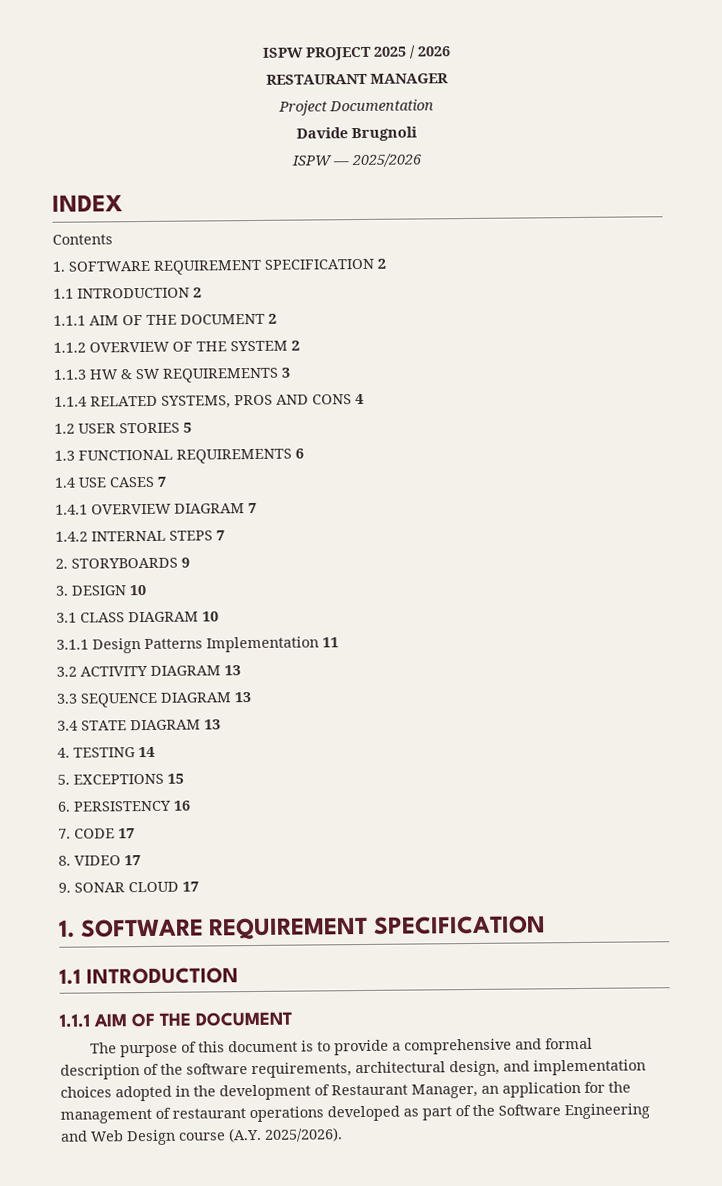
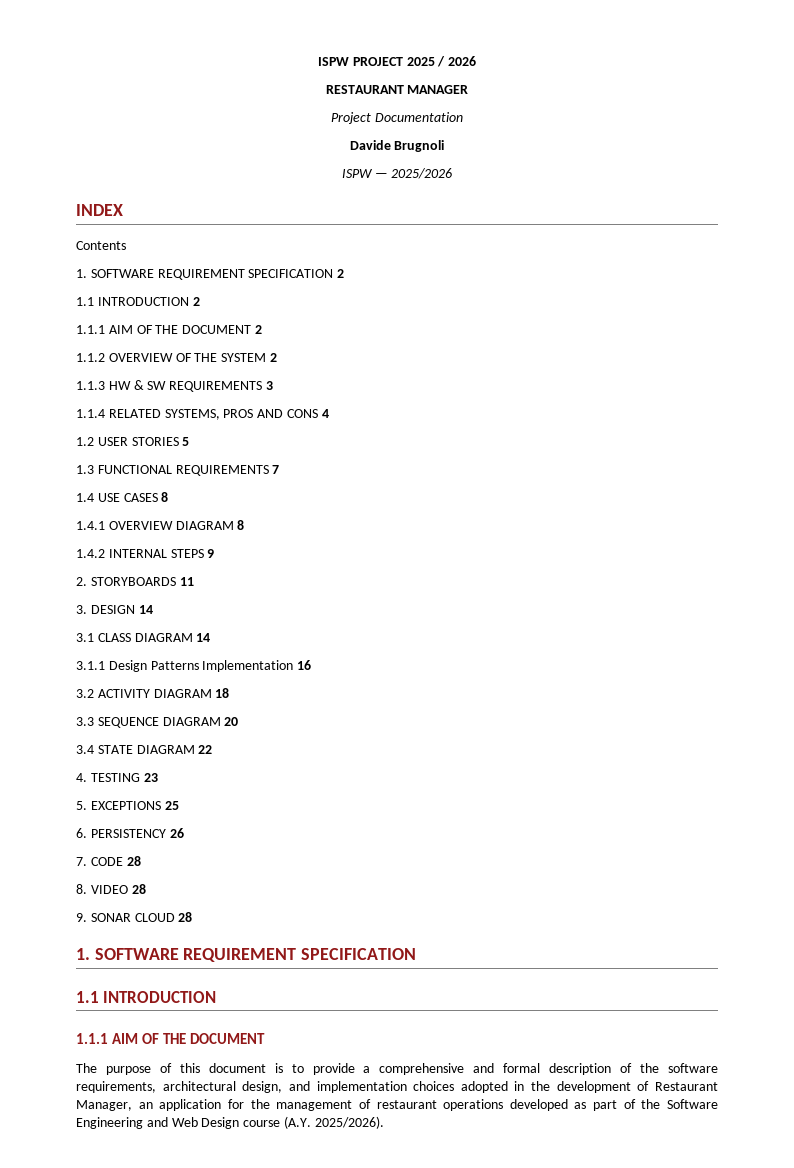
- 1.3 FUNCTIONAL REQUIREMENTS 6
+ 1.3 FUNCTIONAL REQUIREMENTS 7
- 1.4 USE CASES 7
+ 1.4 USE CASES 8
- 1.4.1 OVERVIEW DIAGRAM 7
+ 1.4.1 OVERVIEW DIAGRAM 8
- 1.4.2 INTERNAL STEPS 7
+ 1.4.2 INTERNAL STEPS 9
- 2. STORYBOARDS 9
+ 2. STORYBOARDS 11
- 3. DESIGN 10
+ 3. DESIGN 14
- 3.1 CLASS DIAGRAM 10
+ 3.1 CLASS DIAGRAM 14
- 3.1.1 Design Patterns Implementation 11
+ 3.1.1 Design Patterns Implementation 16
- 3.2 ACTIVITY DIAGRAM 13
+ 3.2 ACTIVITY DIAGRAM 18
- 3.3 SEQUENCE DIAGRAM 13
+ 3.3 SEQUENCE DIAGRAM 20
- 3.4 STATE DIAGRAM 13
+ 3.4 STATE DIAGRAM 22
- 4. TESTING 14
+ 4. TESTING 23
- 5. EXCEPTIONS 15
+ 5. EXCEPTIONS 25
- 6. PERSISTENCY 16
+ 6. PERSISTENCY 26
- 7. CODE 17
+ 7. CODE 28
- 8. VIDEO 17
+ 8. VIDEO 28
- 9. SONAR CLOUD 17
+ 9. SONAR CLOUD 28

